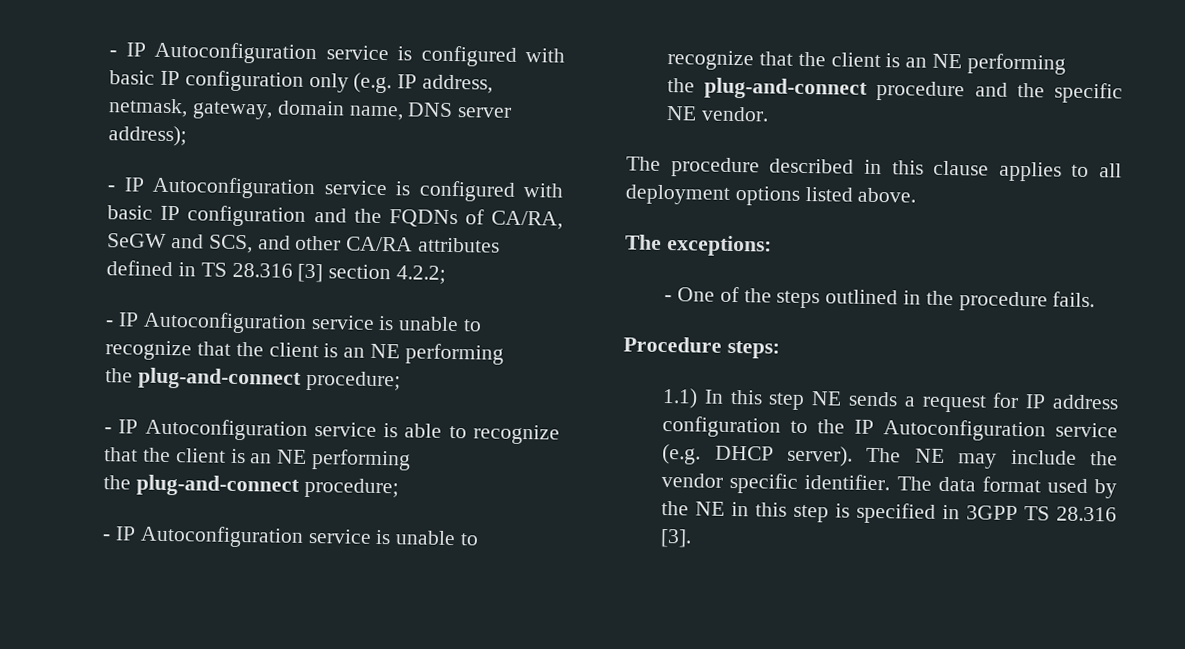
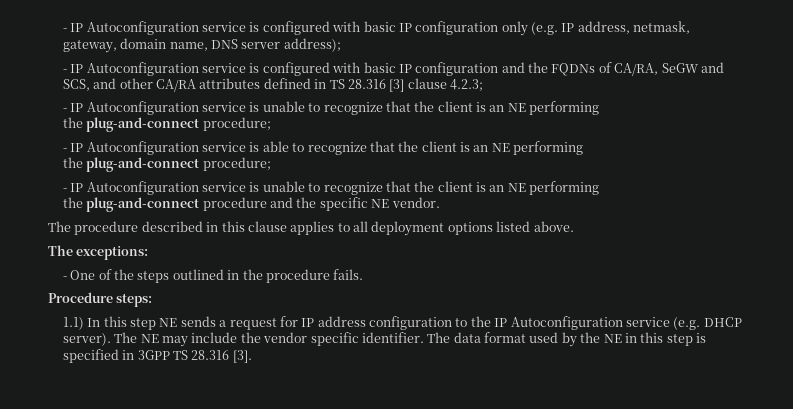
- - IP Autoconfiguration service is configured with basic IP configuration and the FQDNs of CA/RA, SeGW and SCS, and other CA/RA attributes defined in TS 28.316 [3] section 4.2.2;
+ - IP Autoconfiguration service is configured with basic IP configuration and the FQDNs of CA/RA, SeGW and SCS, and other CA/RA attributes defined in TS 28.316 [3] clause 4.2.3;

